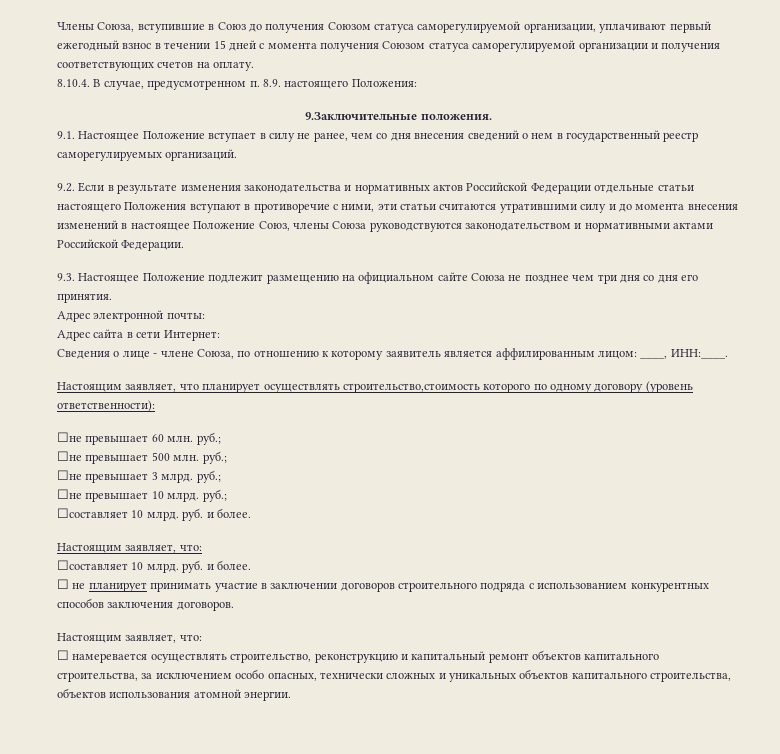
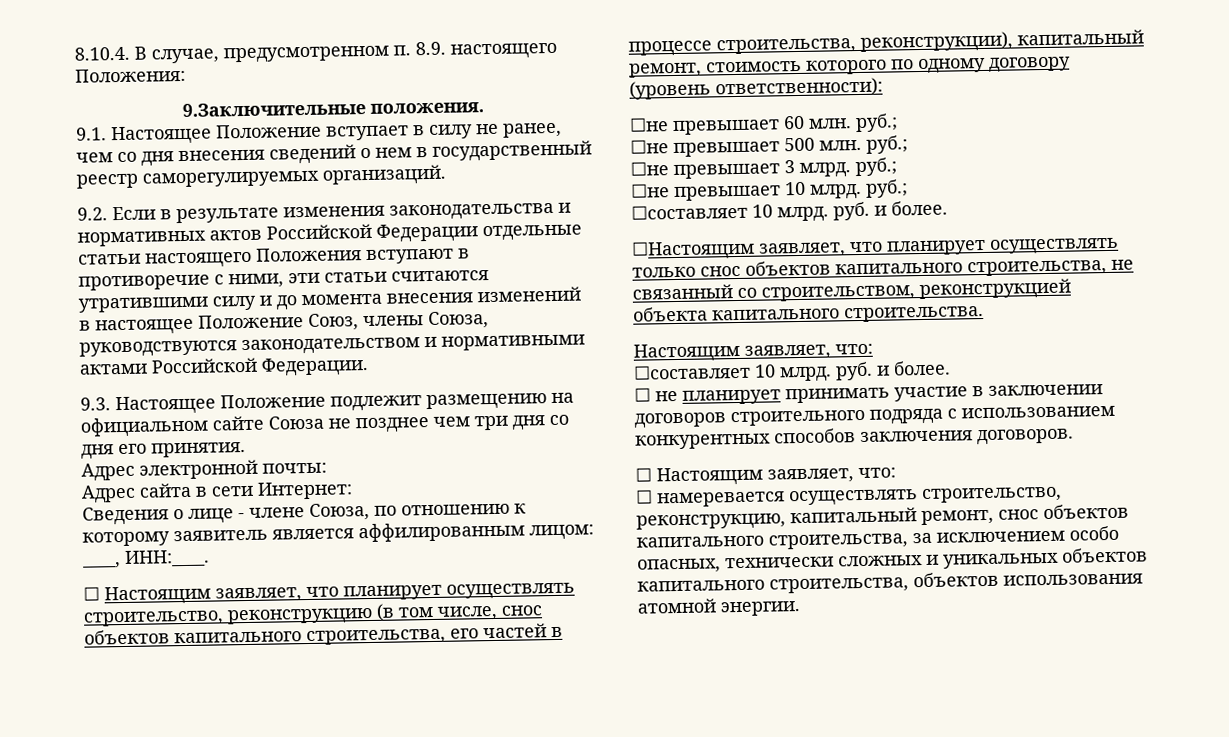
- Члены Союза, вступившие в Союз до получения Союзом статуса саморегулируемой организации, уплачивают первый ежегодный взнос в течении 15 дней с момента получения Союзом статуса саморегулируемой организации и получения соответствующих счетов на оплату.
- 9.2. Если в результате изменения законодательства и нормативных актов Российской Федерации отдельные статьи настоящего Положения вступают в противоречие с ними, эти статьи считаются утратившими силу и до момента внесения изменений в настоящее Положение Союз, члены Союза руководствуются законодательством и нормативными актами Российской Федерации.
+ 9.2. Если в результате изменения законодательства и нормативных актов Российской Федерации отдельные статьи настоящего Положения вступают в противоречие с ними, эти статьи считаются утратившими силу и до момента внесения изменений в настоящее Положение Союз, члены Союза, руководствуются законодательством и нормативными актами Российской Федерации.
- Настоящим заявляет, что планирует осуществлять строительство,стоимость которого по одному договору (уровень ответственности):
+ ☐ Настоящим заявляет, что планирует осуществлять строительство, реконструкцию (в том числе, снос объектов капитального строительства, его частей в процессе строительства, реконструкции), капитальный ремонт, стоимость которого по одному договору (уровень ответственности):
+ ☐Настоящим заявляет, что планирует осуществлять только снос объектов капитального строительства, не связанный со строительством, реконструкцией объекта капитального строительства.
  ☐ не планирует принимать участие в заключении договоров строительного подряда с использованием конкурентных способов заключения договоров.
- Настоящим заявляет, что:
+ ☐ Настоящим заявляет, что:
- ☐ намеревается осуществлять строительство, реконструкцию и капитальный ремонт объектов капитального строительства, за исключением особо опасных, технически сложных и уникальных объектов капитального строительства, объектов использования атомной энергии.
+ ☐ намеревается осуществлять строительство, реконструкцию, капитальный ремонт, снос объектов капитального строительства, за исключением особо опасных, технически сложных и уникальных объектов капитального строительства, объектов использования атомной энергии.

